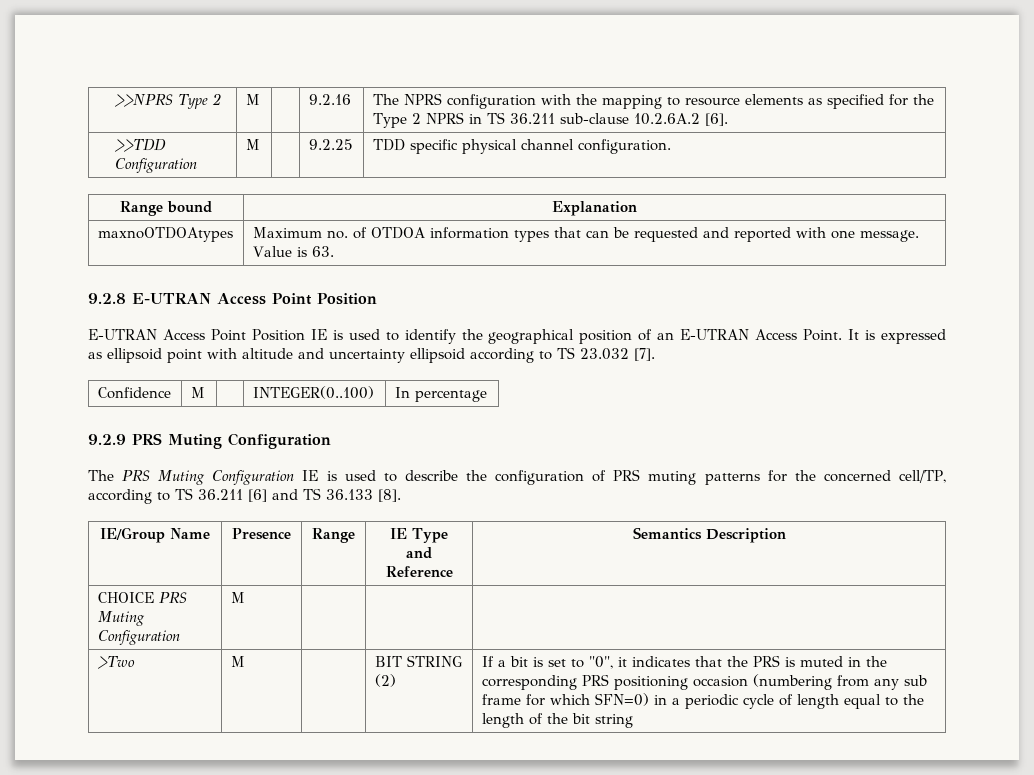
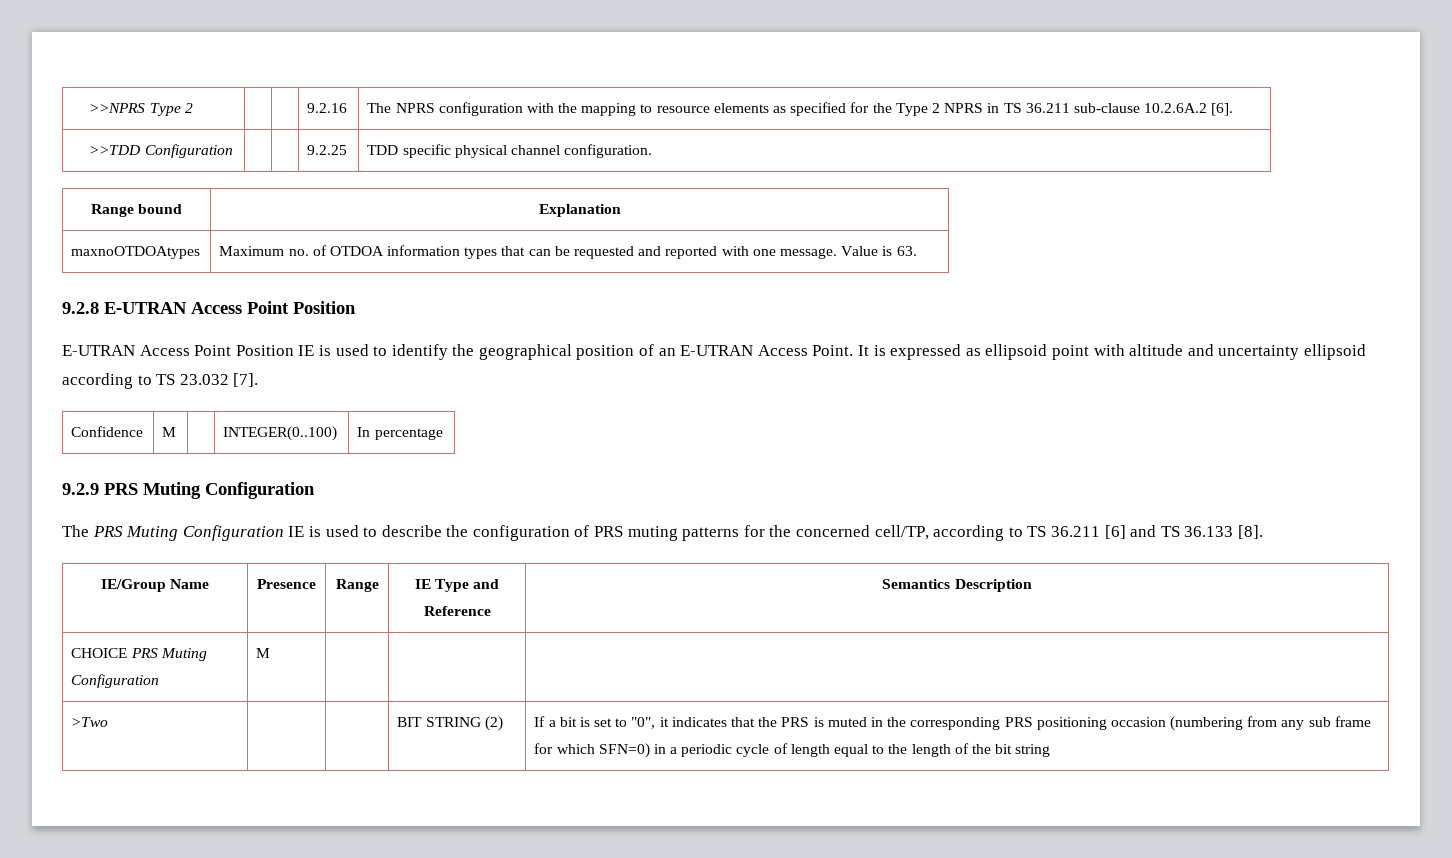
- >>NPRS Type 2 | M | | 9.2.16 | The NPRS configuration with the mapping to resource elements as specified for the Type 2 NPRS in TS 36.211 sub-clause 10.2.6A.2 [6].
+ >>NPRS Type 2 | | | 9.2.16 | The NPRS configuration with the mapping to resource elements as specified for the Type 2 NPRS in TS 36.211 sub-clause 10.2.6A.2 [6].
- >>TDD Configuration | M | | 9.2.25 | TDD specific physical channel configuration.
+ >>TDD Configuration | | | 9.2.25 | TDD specific physical channel configuration.
- >Two | M
+ >Two

